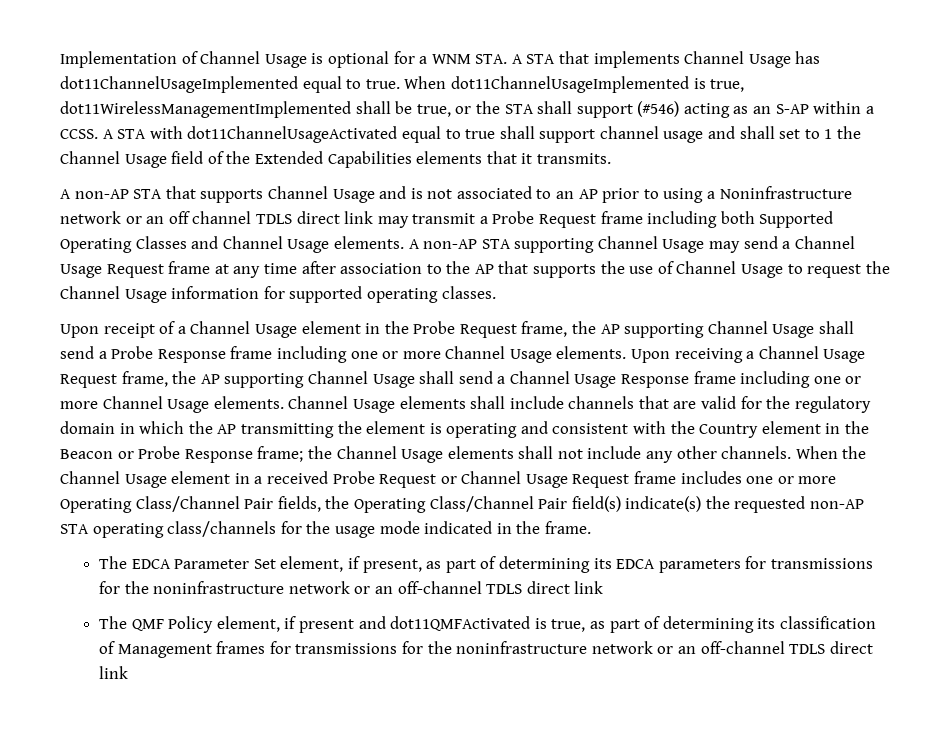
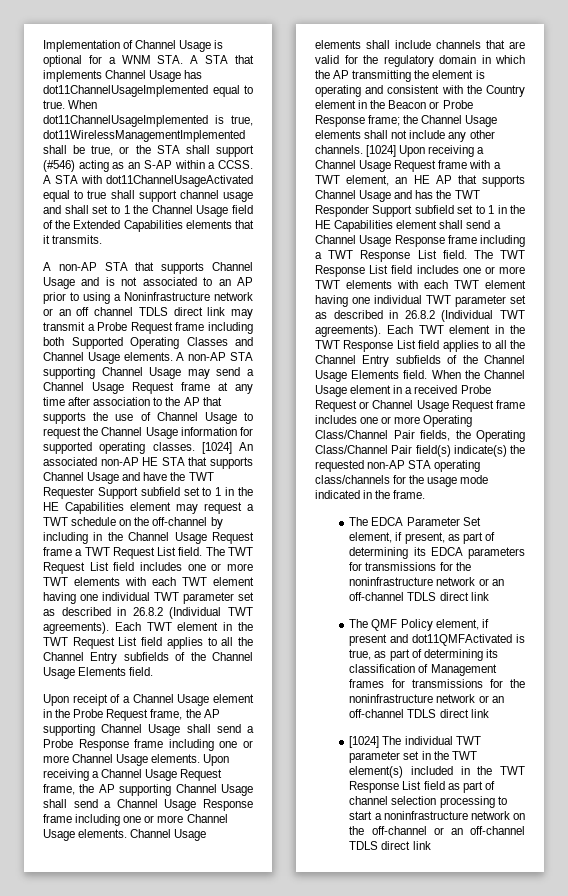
+ [1024] An associated non-AP HE STA that supports Channel Usage and have the TWT Requester Support subfield set to 1 in the HE Capabilities element may request a TWT schedule on the off-channel by including in the Channel Usage Request frame a TWT Request List field. The TWT Request List field includes one or more TWT elements with each TWT element having one individual TWT parameter set as described in 26.8.2 (Individual TWT agreements). Each TWT element in the TWT Request List field applies to all the Channel Entry subfields of the Channel Usage Elements field.
+ [1024] Upon receiving a Channel Usage Request frame with a TWT element, an HE AP that supports Channel Usage and has the TWT Responder Support subfield set to 1 in the HE Capabilities element shall send a Channel Usage Response frame including a TWT Response List field. The TWT Response List field includes one or more TWT elements with each TWT element having one individual TWT parameter set as described in 26.8.2 (Individual TWT agreements). Each TWT element in the TWT Response List field applies to all the Channel Entry subfields of the Channel Usage Elements field.
+ [1024] The individual TWT parameter set in the TWT element(s) included in the TWT Response List field as part of channel selection processing to start a noninfrastructure network on the off-channel or an off-channel TDLS direct link

